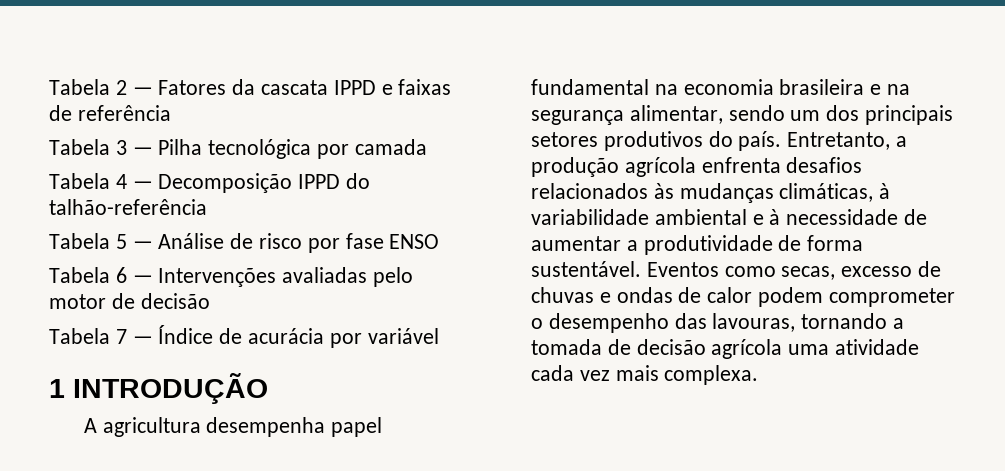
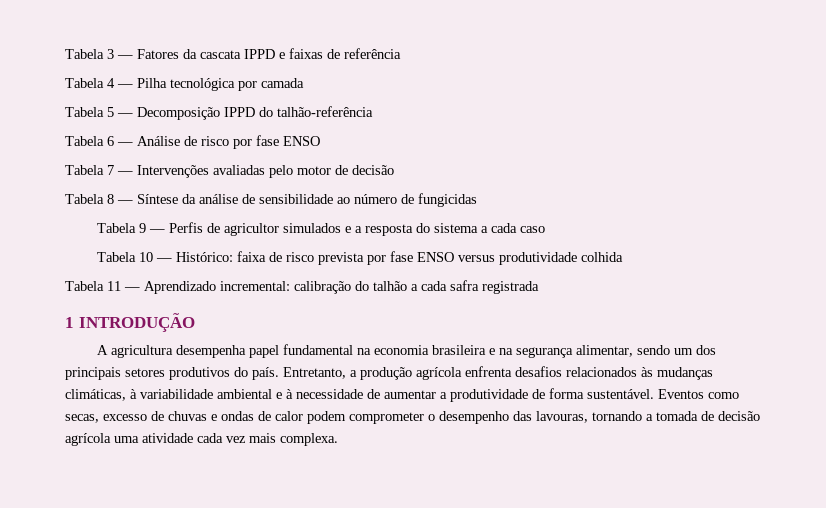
- Tabela 2 — Fatores da cascata IPPD e faixas de referência
+ Tabela 3 — Fatores da cascata IPPD e faixas de referência
- Tabela 3 — Pilha tecnológica por camada
+ Tabela 4 — Pilha tecnológica por camada
- Tabela 4 — Decomposição IPPD do talhão-referência
+ Tabela 5 — Decomposição IPPD do talhão-referência
- Tabela 5 — Análise de risco por fase ENSO
+ Tabela 6 — Análise de risco por fase ENSO
- Tabela 6 — Intervenções avaliadas pelo motor de decisão
+ Tabela 7 — Intervenções avaliadas pelo motor de decisão
- Tabela 7 — Índice de acurácia por variável
+ Tabela 8 — Síntese da análise de sensibilidade ao número de fungicidas
+ Tabela 9 — Perfis de agricultor simulados e a resposta do sistema a cada caso
+ Tabela 10 — Histórico: faixa de risco prevista por fase ENSO versus produtividade colhida
+ Tabela 11 — Aprendizado incremental: calibração do talhão a cada safra registrada

